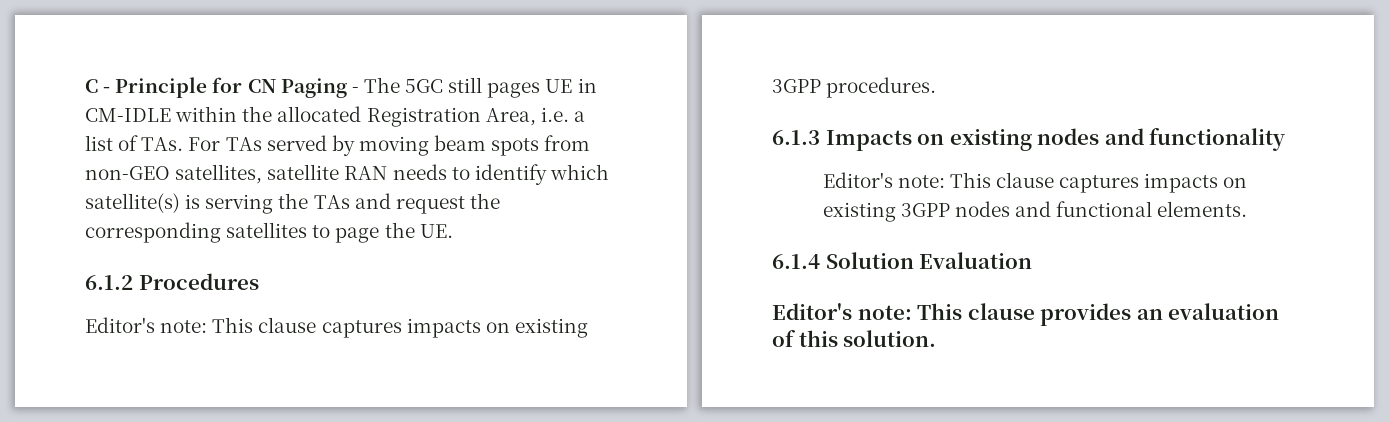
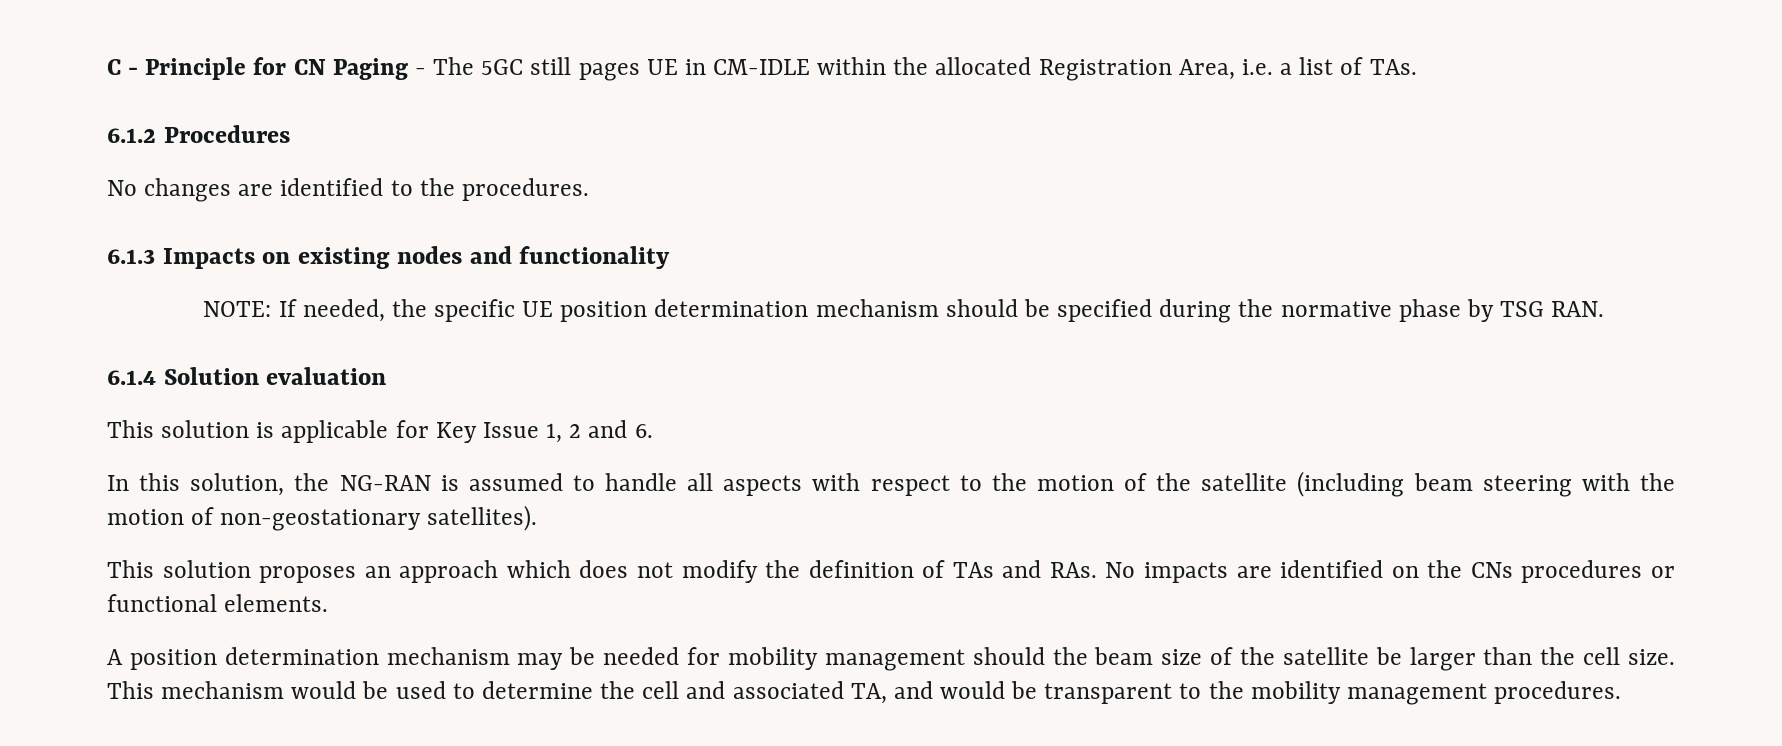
- C - Principle for CN Paging - The 5GC still pages UE in CM-IDLE within the allocated Registration Area, i.e. a list of TAs. For TAs served by moving beam spots from non-GEO satellites, satellite RAN needs to identify which satellite(s) is serving the TAs and request the corresponding satellites to page the UE.
+ C - Principle for CN Paging - The 5GC still pages UE in CM-IDLE within the allocated Registration Area, i.e. a list of TAs.
  6.1.2 Procedures
- Editor's note: This clause captures impacts on existing 3GPP procedures.
+ No changes are identified to the procedures.
- Editor's note: This clause captures impacts on existing 3GPP nodes and functional elements.
- 6.1.4 Solution Evaluation
- Editor's note: This clause provides an evaluation of this solution.
+ NOTE: If needed, the specific UE position determination mechanism should be specified during the normative phase by TSG RAN.
+ 6.1.4 Solution evaluation
+ This solution is applicable for Key Issue 1, 2 and 6.
+ In this solution, the NG-RAN is assumed to handle all aspects with respect to the motion of the satellite (including beam steering with the motion of non-geostationary satellites).
+ This solution proposes an approach which does not modify the definition of TAs and RAs. No impacts are identified on the CNs procedures or functional elements.
+ A position determination mechanism may be needed for mobility management should the beam size of the satellite be larger than the cell size. This mechanism would be used to determine the cell and associated TA, and would be transparent to the mobility management procedures.

